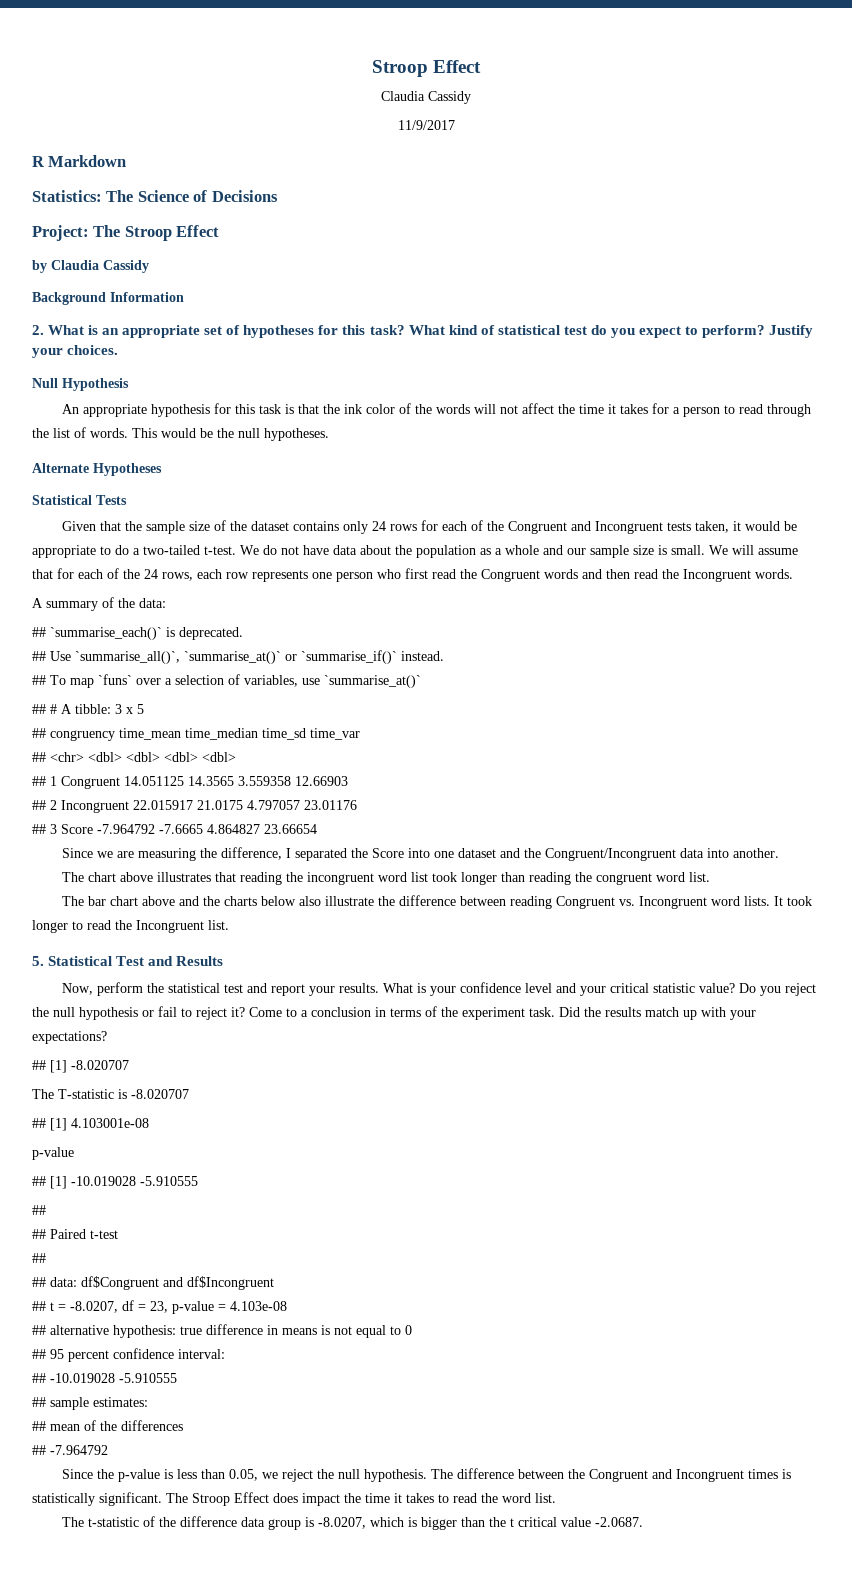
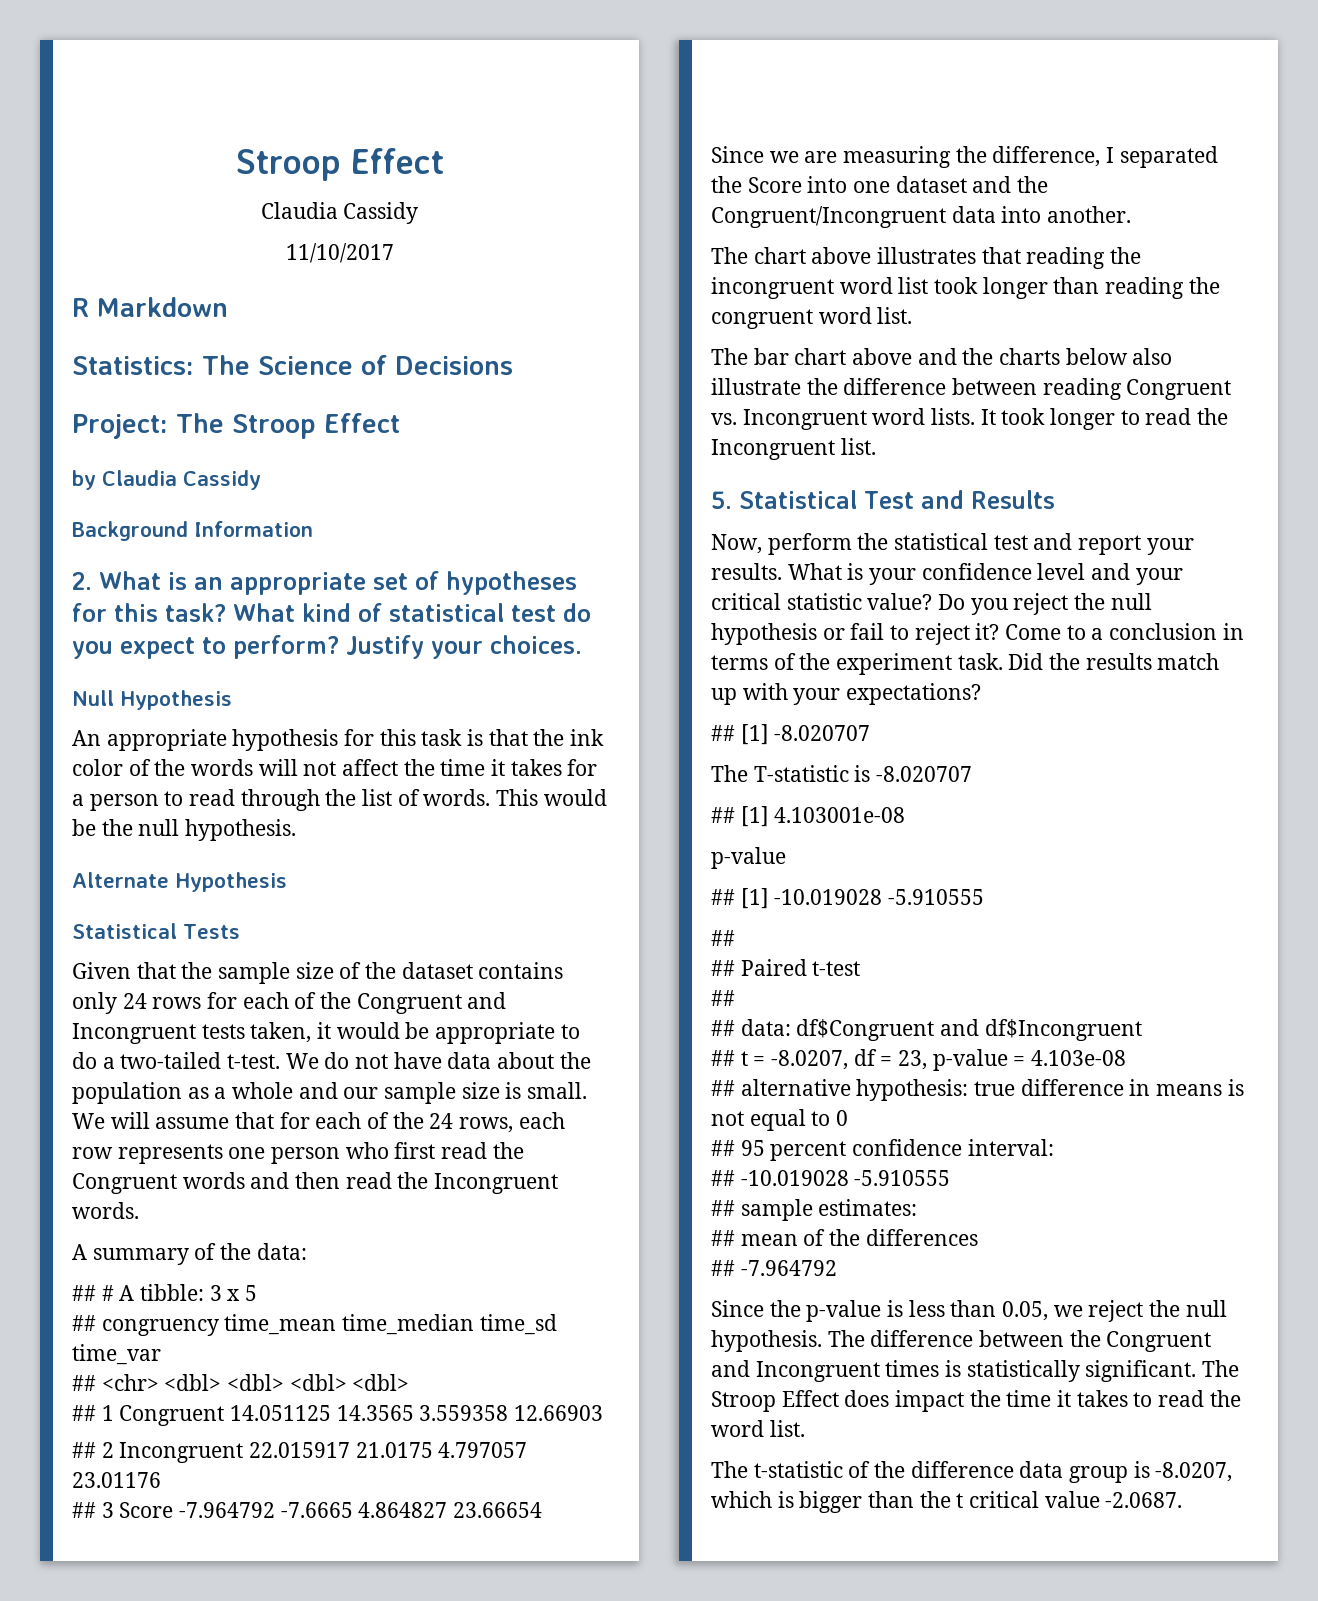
- 11/9/2017
+ 11/10/2017
- This would be the null hypotheses.
+ This would be the null hypothesis.
- Alternate Hypotheses
+ Alternate Hypothesis
- ## `summarise_each()` is deprecated.
- ## Use `summarise_all()`, `summarise_at()` or `summarise_if()` instead.
- ## To map `funs` over a selection of variables, use `summarise_at()`

